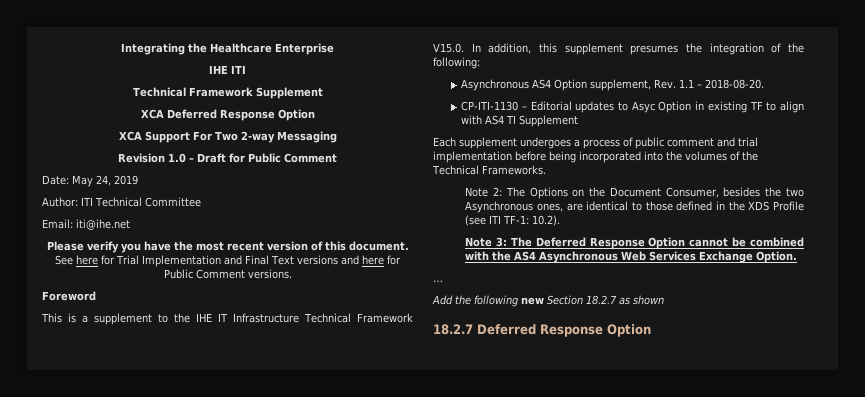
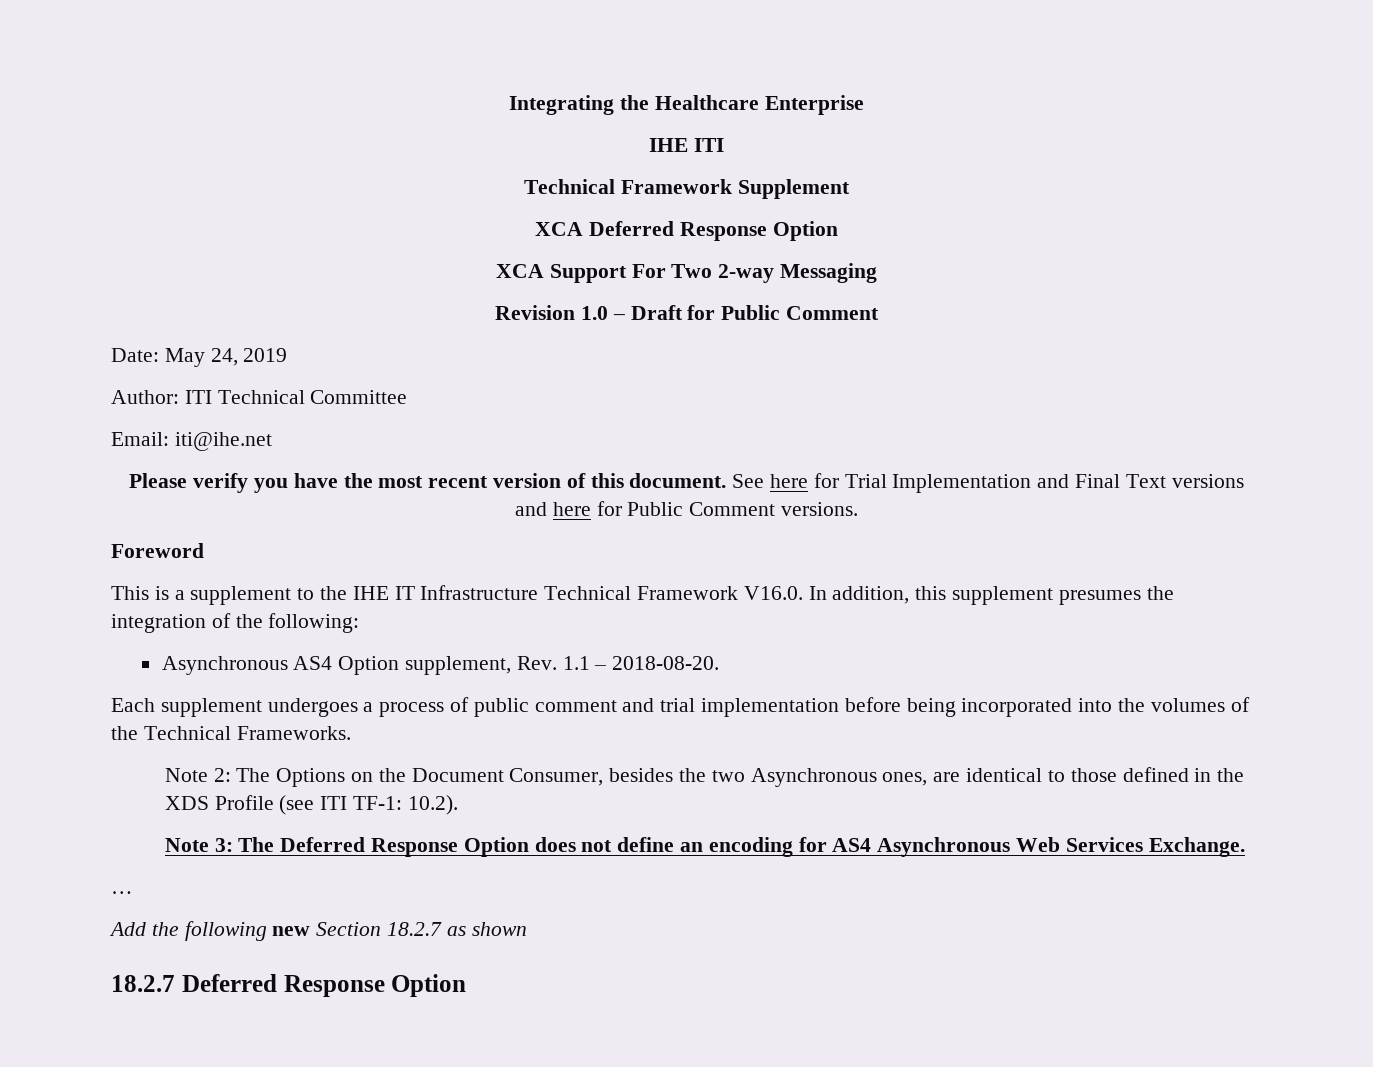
- This is a supplement to the IHE IT Infrastructure Technical Framework V15.0. In addition, this supplement presumes the integration of the following:
+ This is a supplement to the IHE IT Infrastructure Technical Framework V16.0. In addition, this supplement presumes the integration of the following:
- CP-ITI-1130 – Editorial updates to Asyc Option in existing TF to align with AS4 TI Supplement
- Note 3: The Deferred Response Option cannot be combined with the AS4 Asynchronous Web Services Exchange Option.
+ Note 3: The Deferred Response Option does not define an encoding for AS4 Asynchronous Web Services Exchange.

